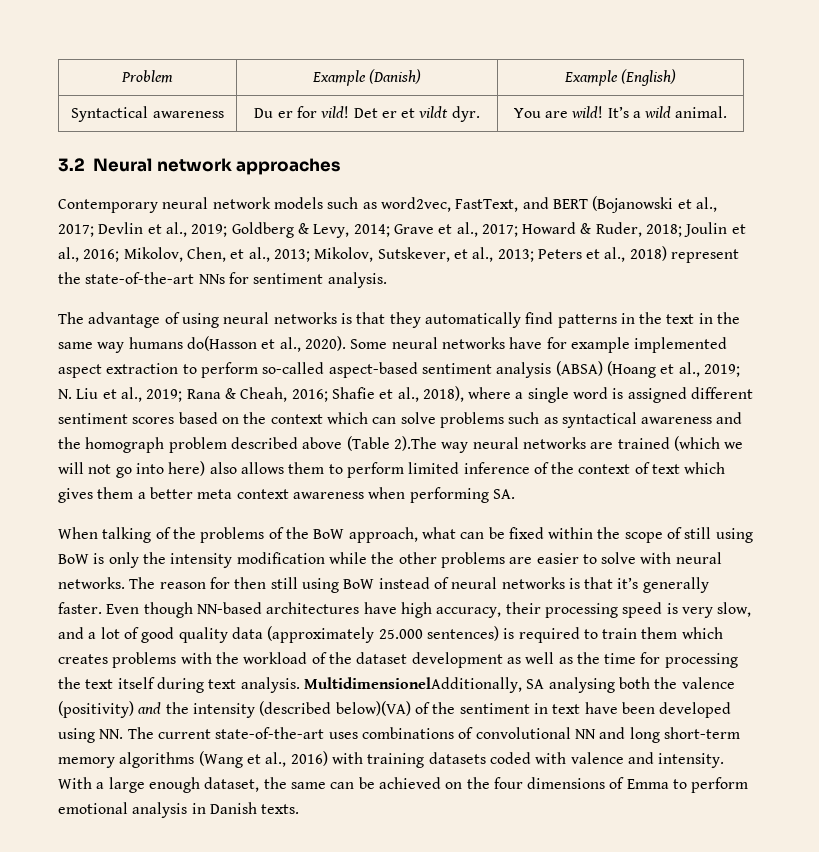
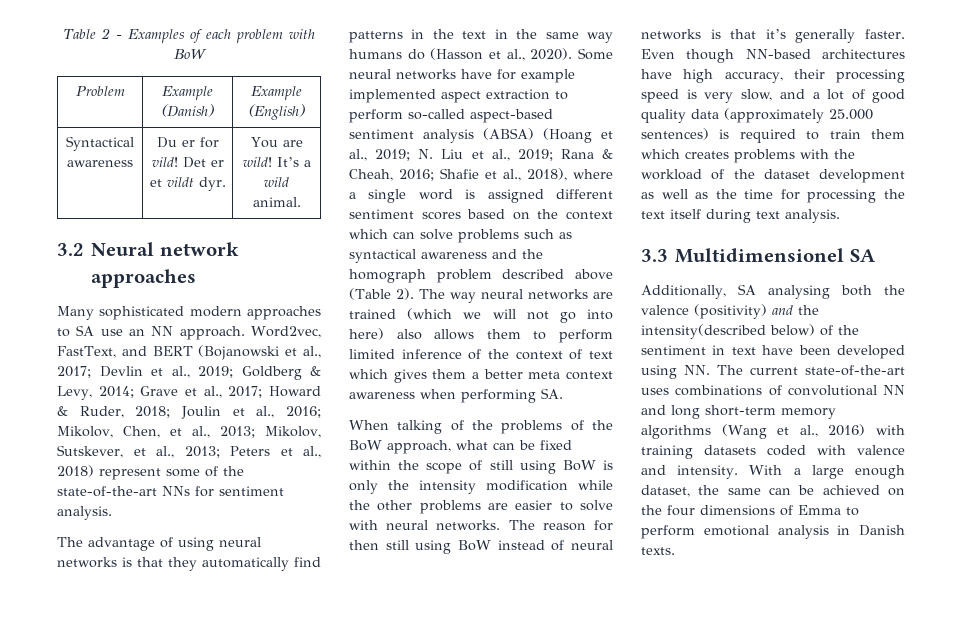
+ Table 2 - Examples of each problem with BoW
- Contemporary neural network models such as word2vec, FastText, and BERT (Bojanowski et al., 2017; Devlin et al., 2019; Goldberg & Levy, 2014; Grave et al., 2017; Howard & Ruder, 2018; Joulin et al., 2016; Mikolov, Chen, et al., 2013; Mikolov, Sutskever, et al., 2013; Peters et al., 2018) represent the state-of-the-art NNs for sentiment analysis.
+ Many sophisticated modern approaches to SA use an NN approach. Word2vec, FastText, and BERT (Bojanowski et al., 2017; Devlin et al., 2019; Goldberg & Levy, 2014; Grave et al., 2017; Howard & Ruder, 2018; Joulin et al., 2016; Mikolov, Chen, et al., 2013; Mikolov, Sutskever, et al., 2013; Peters et al., 2018) represent some of the state-of-the-art NNs for sentiment analysis.
- The advantage of using neural networks is that they automatically find patterns in the text in the same way humans do(Hasson et al., 2020).
+ The advantage of using neural networks is that they automatically find patterns in the text in the same way humans do (Hasson et al., 2020).
- Shafie et al., 2018), where a single word is assigned different sentiment scores based on the context which can solve problems such as syntactical awareness and the homograph problem described above (Table 2).The way neural networks are trained (which we will not go into here) also allows them to perform limited inference of the context of text which gives them a better meta context awareness when performing SA.
+ Shafie et al., 2018), where a single word is assigned different sentiment scores based on the context which can solve problems such as syntactical awareness and the homograph problem described above (Table 2). The way neural networks are trained (which we will not go into here) also allows them to perform limited inference of the context of text which gives them a better meta context awareness when performing SA.
- Even though NN-based architectures have high accuracy, their processing speed is very slow, and a lot of good quality data (approximately 25.000 sentences) is required to train them which creates problems with the workload of the dataset development as well as the time for processing the text itself during text analysis. MultidimensionelAdditionally, SA analysing both the valence (positivity) and the intensity (described below)(VA) of the sentiment in text have been developed using NN. The current state-of-the-art uses combinations of convolutional NN and long short-term memory algorithms (Wang et al., 2016) with training datasets coded with valence and intensity.
+ Even though NN-based architectures have high accuracy, their processing speed is very slow, and a lot of good quality data (approximately 25.000 sentences) is required to train them which creates problems with the workload of the dataset development as well as the time for processing the text itself during text analysis.
+ 3.3 Multidimensionel SA
+ Additionally, SA analysing both the valence (positivity) and the intensity(described below) of the sentiment in text have been developed using NN. The current state-of-the-art uses combinations of convolutional NN and long short-term memory algorithms (Wang et al., 2016) with training datasets coded with valence and intensity.

